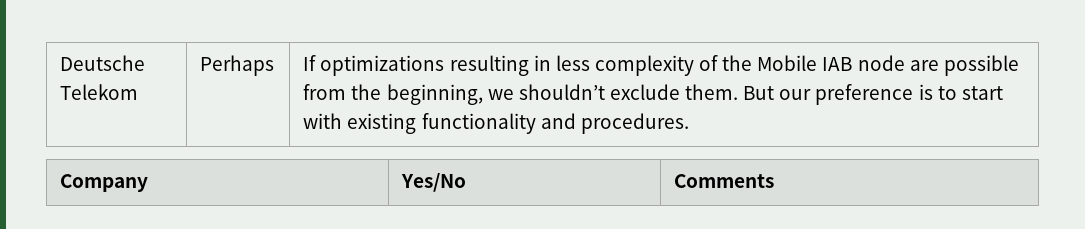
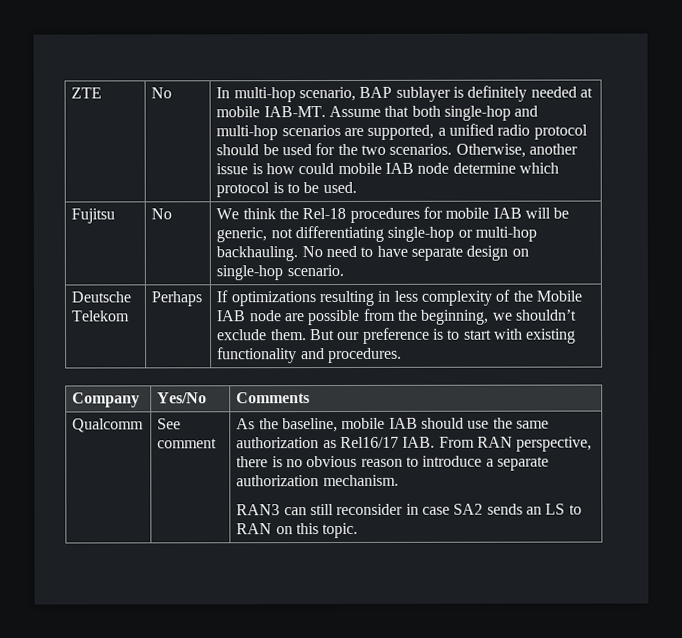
+ ZTE | No | In multi-hop scenario, BAP sublayer is definitely needed at mobile IAB-MT. Assume that both single-hop and multi-hop scenarios are supported, a unified radio protocol should be used for the two scenarios. Otherwise, another issue is how could mobile IAB node determine which protocol is to be used.
+ Fujitsu | No | We think the Rel-18 procedures for mobile IAB will be generic, not differentiating single-hop or multi-hop backhauling. No need to have separate design on single-hop scenario.
+ Qualcomm | See comment | As the baseline, mobile IAB should use the same authorization as Rel16/17 IAB. From RAN perspective, there is no obvious reason to introduce a separate authorization mechanism.
+ RAN3 can still reconsider in case SA2 sends an LS to RAN on this topic.

